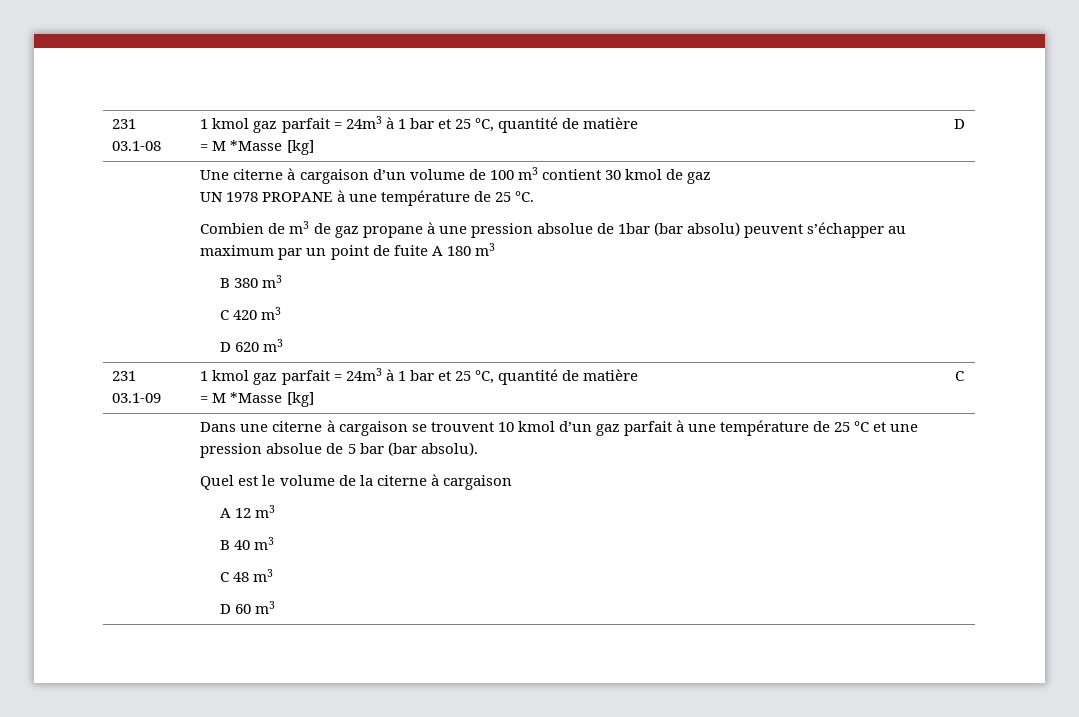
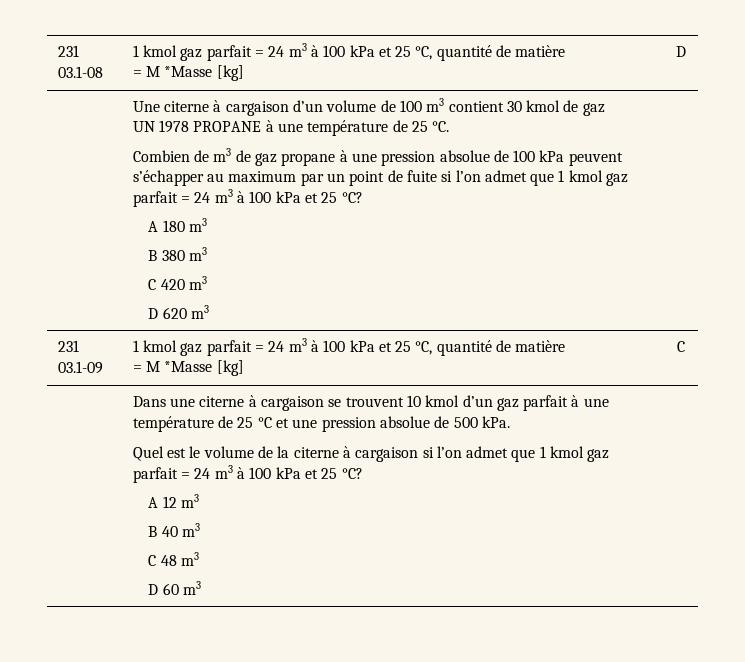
- 231 03.1-08 | 1 kmol gaz parfait = 24m3 à 1 bar et 25 °C, quantité de matière
+ 231 03.1-08 | 1 kmol gaz parfait = 24 m3 à 100 kPa et 25 °C, quantité de matière
- Combien de m3 de gaz propane à une pression absolue de 1bar (bar absolu) peuvent s’échapper au maximum par un point de fuite A 180 m3
+ Combien de m3 de gaz propane à une pression absolue de 100 kPa peuvent s’échapper au maximum par un point de fuite si l’on admet que 1 kmol gaz parfait = 24 m3 à 100 kPa et 25 °C?
+ A 180 m3
- 231 03.1-09 | 1 kmol gaz parfait = 24m3 à 1 bar et 25 °C, quantité de matière
+ 231 03.1-09 | 1 kmol gaz parfait = 24 m3 à 100 kPa et 25 °C, quantité de matière
- Dans une citerne à cargaison se trouvent 10 kmol d’un gaz parfait à une température de 25 °C et une pression absolue de 5 bar (bar absolu).
+ Dans une citerne à cargaison se trouvent 10 kmol d’un gaz parfait à une température de 25 °C et une pression absolue de 500 kPa.
- Quel est le volume de la citerne à cargaison
+ Quel est le volume de la citerne à cargaison si l’on admet que 1 kmol gaz parfait = 24 m3 à 100 kPa et 25 °C?

